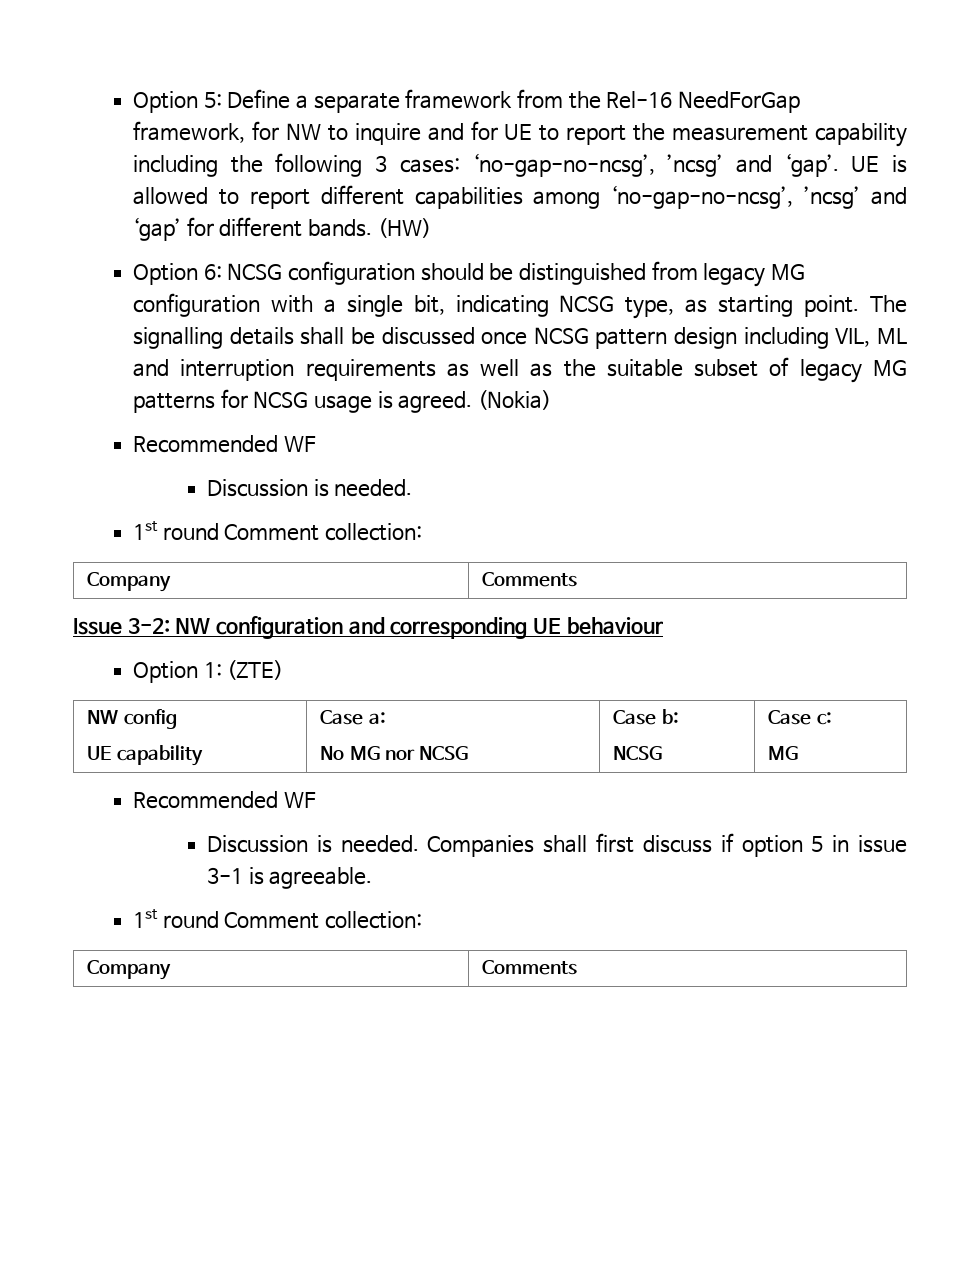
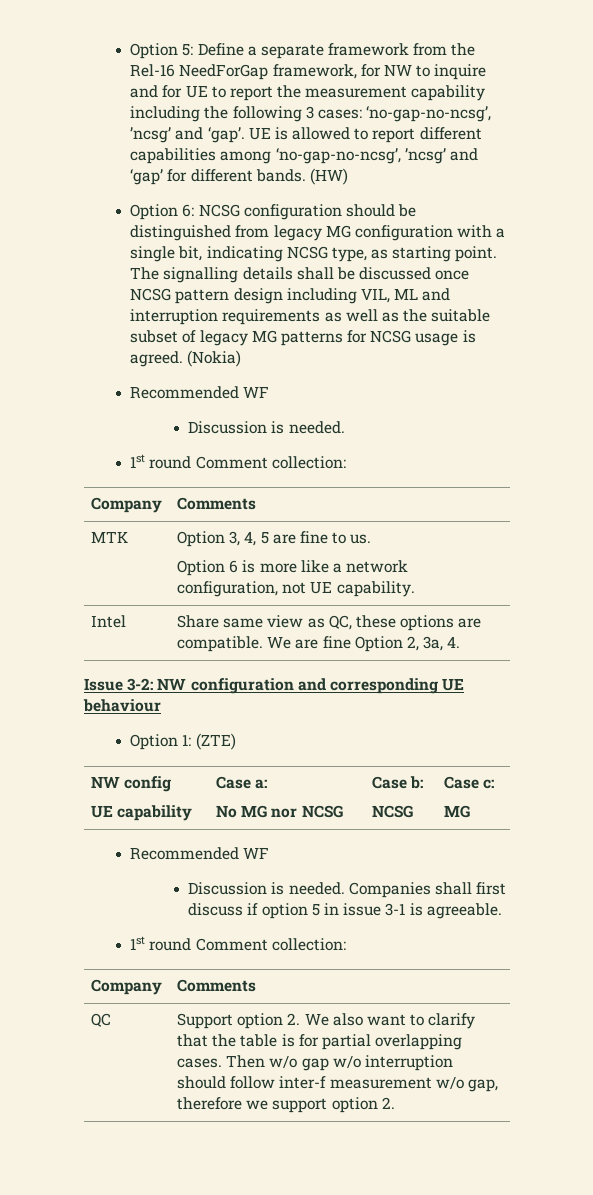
+ MTK | Option 3, 4, 5 are fine to us.
+ Option 6 is more like a network configuration, not UE capability.
+ Intel | Share same view as QC, these options are compatible. We are fine Option 2, 3a, 4.
+ QC | Support option 2. We also want to clarify that the table is for partial overlapping cases. Then w/o gap w/o interruption should follow inter-f measurement w/o gap, therefore we support option 2.

